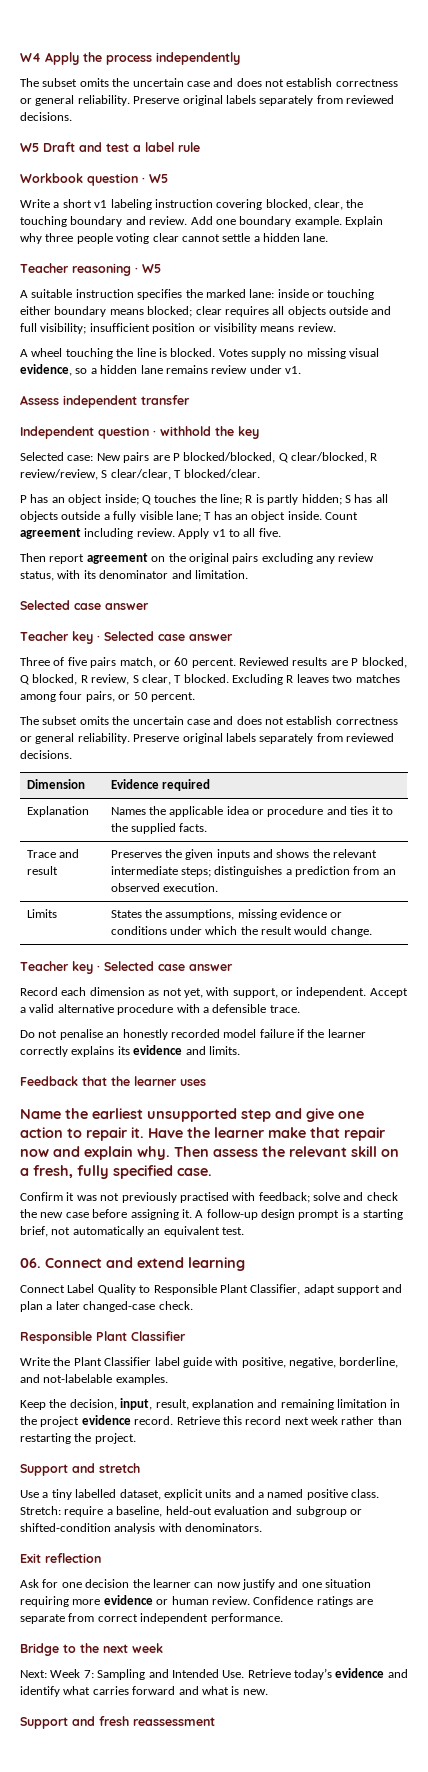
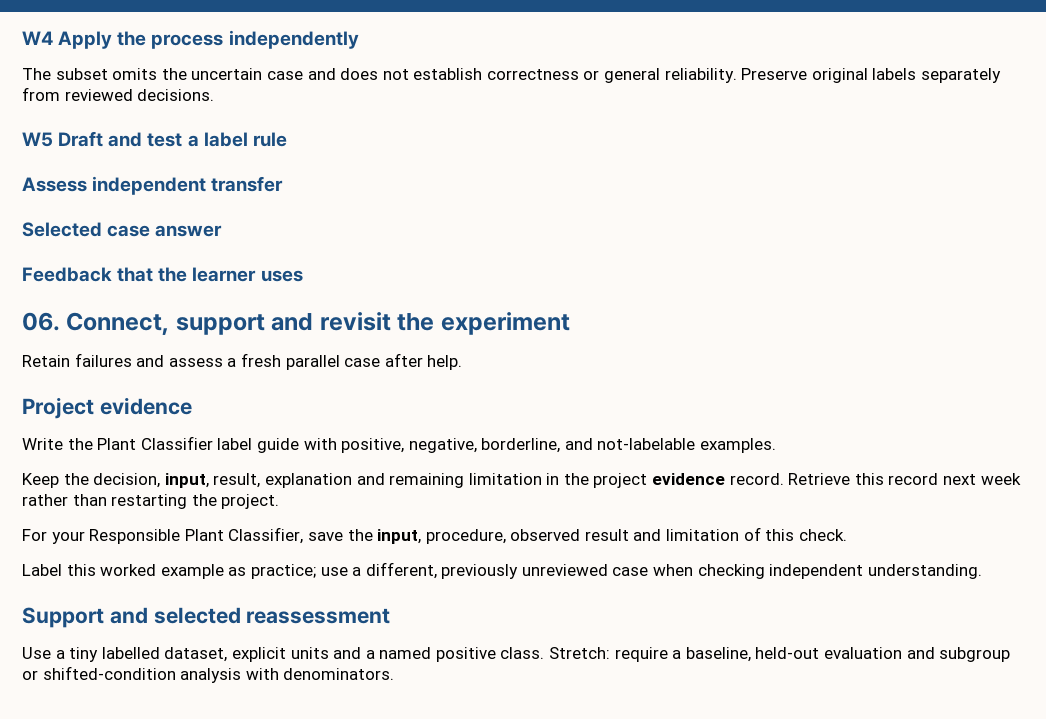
- Workbook question · W5
- Write a short v1 labeling instruction covering blocked, clear, the touching boundary and review. Add one boundary example. Explain why three people voting clear cannot settle a hidden lane.
- Teacher reasoning · W5
- A suitable instruction specifies the marked lane: inside or touching either boundary means blocked; clear requires all objects outside and full visibility; insufficient position or visibility means review.
- A wheel touching the line is blocked. Votes supply no missing visual evidence, so a hidden lane remains review under v1.
  Assess independent transfer
- Independent question · withhold the key
- Selected case: New pairs are P blocked/blocked, Q clear/blocked, R review/review, S clear/clear, T blocked/clear.
- P has an object inside; Q touches the line; R is partly hidden; S has all objects outside a fully visible lane; T has an object inside. Count agreement including review. Apply v1 to all five.
- Then report agreement on the original pairs excluding any review status, with its denominator and limitation.
  Selected case answer
- Teacher key · Selected case answer
- Three of five pairs match, or 60 percent. Reviewed results are P blocked, Q blocked, R review, S clear, T blocked. Excluding R leaves two matches among four pairs, or 50 percent.
- The subset omits the uncertain case and does not establish correctness or general reliability. Preserve original labels separately from reviewed decisions.
- Dimension | Evidence required
- Explanation | Names the applicable idea or procedure and ties it to the supplied facts.
- Trace and result | Preserves the given inputs and shows the relevant intermediate steps; distinguishes a prediction from an observed execution.
- Limits | States the assumptions, missing evidence or conditions under which the result would change.
- Teacher key · Selected case answer
- Record each dimension as not yet, with support, or independent. Accept a valid alternative procedure with a defensible trace.
- Do not penalise an honestly recorded model failure if the learner correctly explains its evidence and limits.
- Name the earliest unsupported step and give one action to repair it. Have the learner make that repair now and explain why. Then assess the relevant skill on a fresh, fully specified case.
- Confirm it was not previously practised with feedback; solve and check the new case before assigning it. A follow-up design prompt is a starting brief, not automatically an equivalent test.
- 06. Connect and extend learning
- Connect Label Quality to Responsible Plant Classifier, adapt support and plan a later changed-case check.
- Responsible Plant Classifier
+ 06. Connect, support and revisit the experiment
+ Retain failures and assess a fresh parallel case after help.
+ Project evidence
- Support and stretch
+ For your Responsible Plant Classifier, save the input, procedure, observed result and limitation of this check.
+ Label this worked example as practice; use a different, previously unreviewed case when checking independent understanding.
+ Support and selected reassessment
- Exit reflection
- Ask for one decision the learner can now justify and one situation requiring more evidence or human review. Confidence ratings are separate from correct independent performance.
- Bridge to the next week
- Next: Week 7: Sampling and Intended Use. Retrieve today’s evidence and identify what carries forward and what is new.
- Support and fresh reassessment

